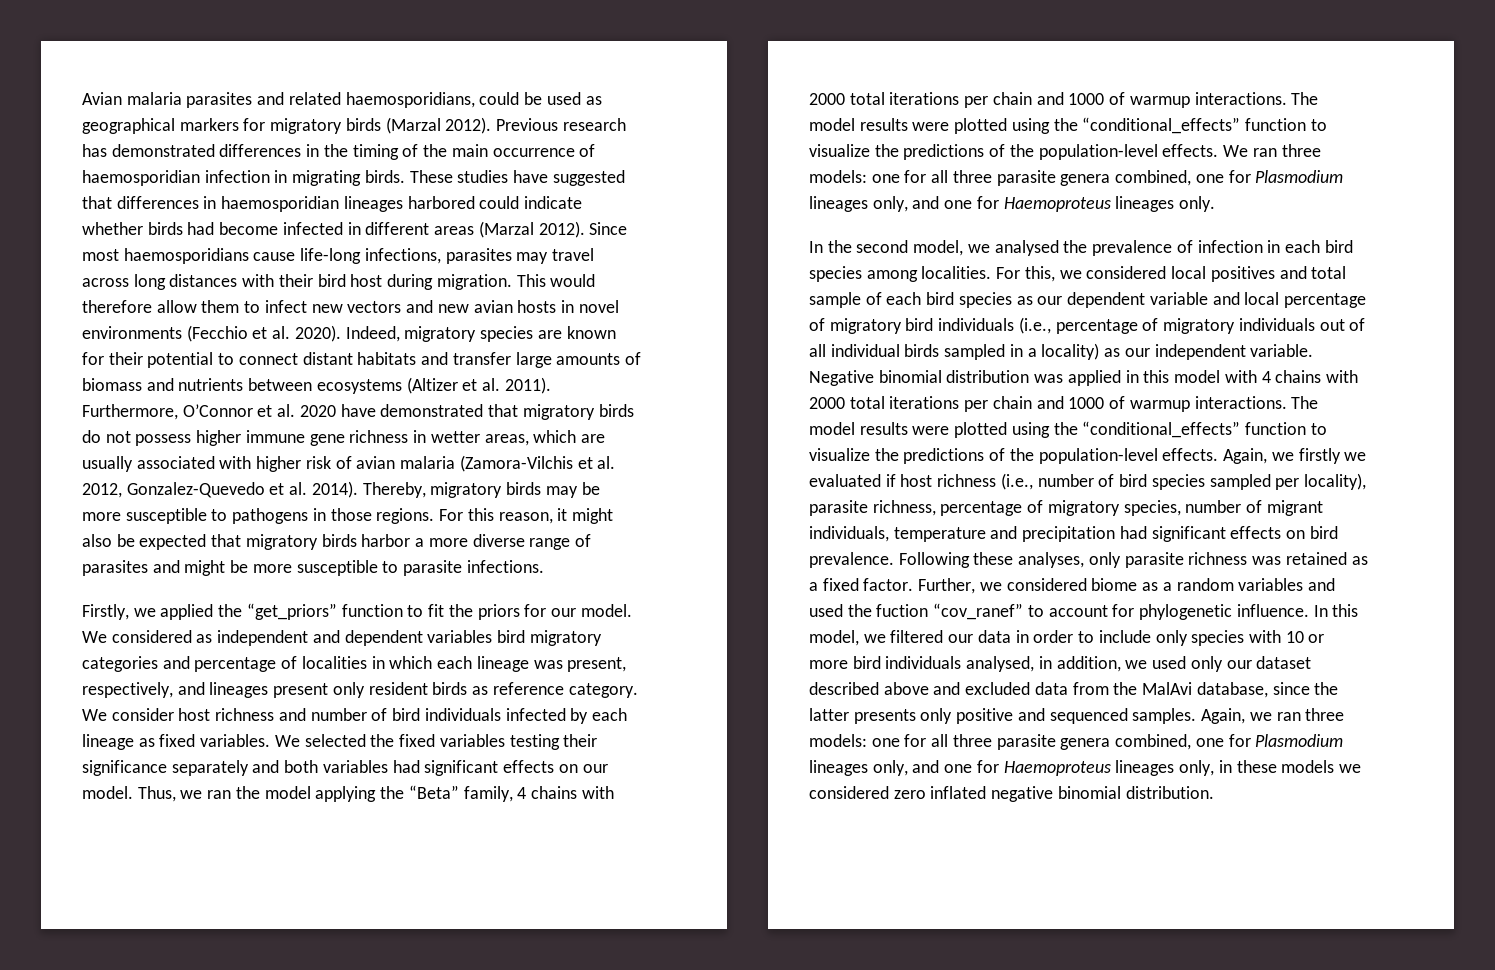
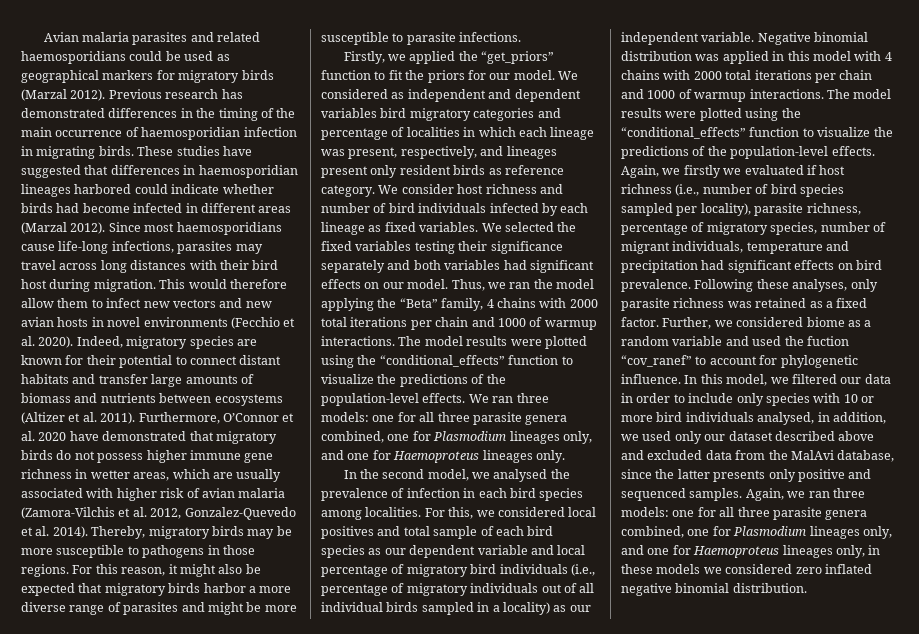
- Avian malaria parasites and related haemosporidians, could be used as geographical markers for migratory birds (Marzal 2012).
+ Avian malaria parasites and related haemosporidians could be used as geographical markers for migratory birds (Marzal 2012).
- Further, we considered biome as a random variables and used the fuction “cov_ranef” to account for phylogenetic influence.
+ Further, we considered biome as a random variable and used the fuction “cov_ranef” to account for phylogenetic influence.

